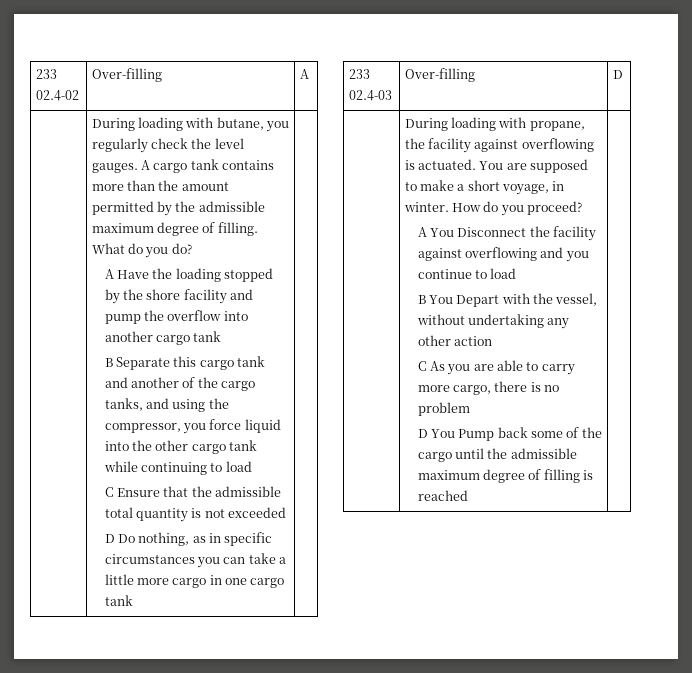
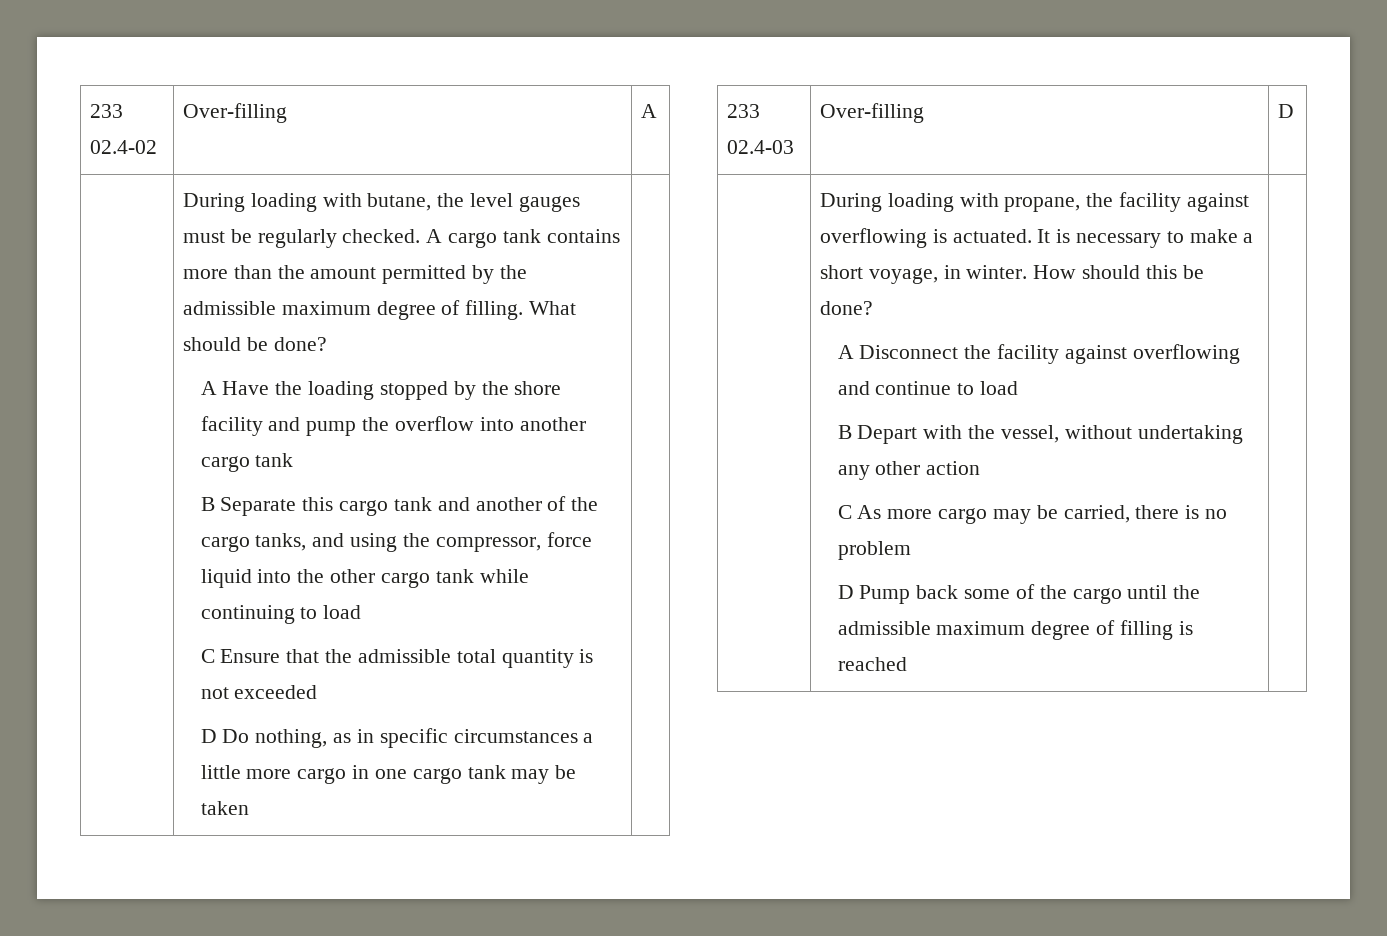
- During loading with butane, you regularly check the level gauges.
+ During loading with butane, the level gauges must be regularly checked.
- What do you do?
+ What should be done?
- B Separate this cargo tank and another of the cargo tanks, and using the compressor, you force liquid into the other cargo tank while continuing to load
+ B Separate this cargo tank and another of the cargo tanks, and using the compressor, force liquid into the other cargo tank while continuing to load
- D Do nothing, as in specific circumstances you can take a little more cargo in one cargo tank
+ D Do nothing, as in specific circumstances a little more cargo in one cargo tank may be taken
- You are supposed to make a short voyage, in winter.
+ It is necessary to make a short voyage, in winter.
- How do you proceed?
- A You Disconnect the facility against overflowing and you continue to load
+ How should this be done?
+ A Disconnect the facility against overflowing and continue to load
- B You Depart with the vessel, without undertaking any other action
+ B Depart with the vessel, without undertaking any other action
- C As you are able to carry more cargo, there is no problem
+ C As more cargo may be carried, there is no problem
- D You Pump back some of the cargo until the admissible maximum degree of filling is reached
+ D Pump back some of the cargo until the admissible maximum degree of filling is reached

